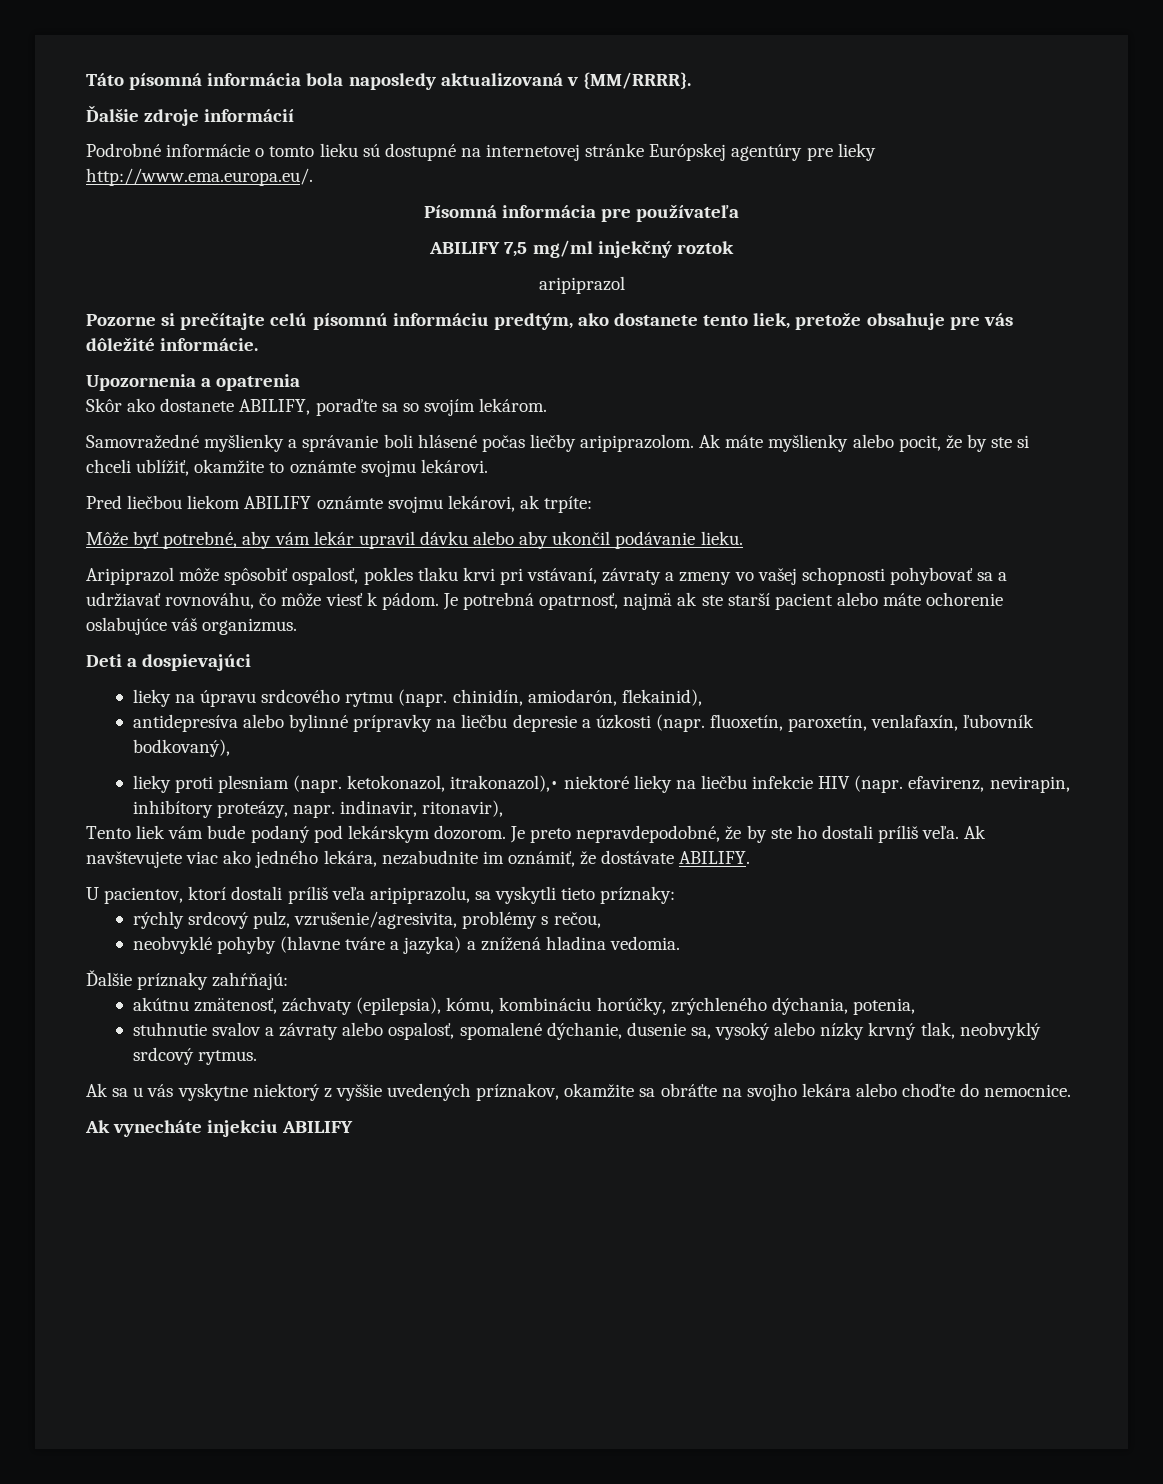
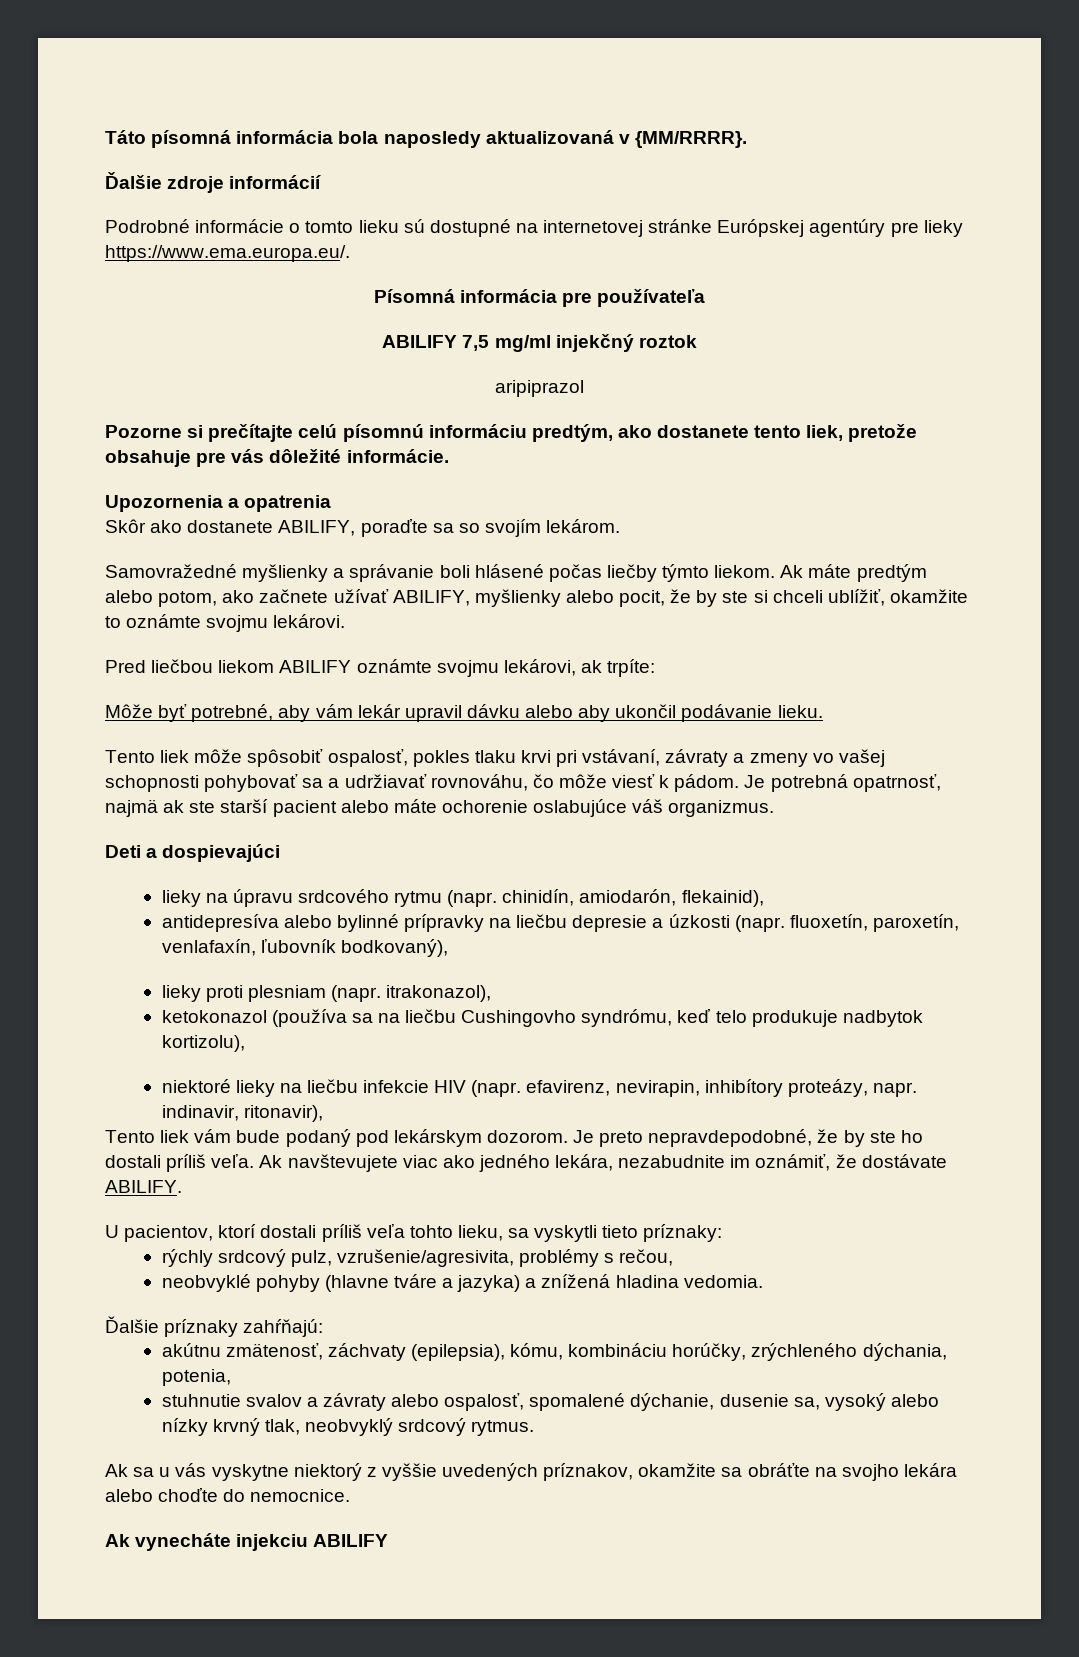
- Podrobné informácie o tomto lieku sú dostupné na internetovej stránke Európskej agentúry pre lieky http://www.ema.europa.eu/.
+ Podrobné informácie o tomto lieku sú dostupné na internetovej stránke Európskej agentúry pre lieky https://www.ema.europa.eu/.
- Samovražedné myšlienky a správanie boli hlásené počas liečby aripiprazolom. Ak máte myšlienky alebo pocit, že by ste si chceli ublížiť, okamžite to oznámte svojmu lekárovi.
+ Samovražedné myšlienky a správanie boli hlásené počas liečby týmto liekom. Ak máte predtým alebo potom, ako začnete užívať ABILIFY, myšlienky alebo pocit, že by ste si chceli ublížiť, okamžite to oznámte svojmu lekárovi.
- Aripiprazol môže spôsobiť ospalosť, pokles tlaku krvi pri vstávaní, závraty a zmeny vo vašej schopnosti pohybovať sa a udržiavať rovnováhu, čo môže viesť k pádom.
+ Tento liek môže spôsobiť ospalosť, pokles tlaku krvi pri vstávaní, závraty a zmeny vo vašej schopnosti pohybovať sa a udržiavať rovnováhu, čo môže viesť k pádom.
- lieky proti plesniam (napr. ketokonazol, itrakonazol),• niektoré lieky na liečbu infekcie HIV (napr. efavirenz, nevirapin, inhibítory proteázy, napr. indinavir, ritonavir),
+ lieky proti plesniam (napr. itrakonazol),
+ ketokonazol (používa sa na liečbu Cushingovho syndrómu, keď telo produkuje nadbytok kortizolu),
+ niektoré lieky na liečbu infekcie HIV (napr. efavirenz, nevirapin, inhibítory proteázy, napr. indinavir, ritonavir),
- U pacientov, ktorí dostali príliš veľa aripiprazolu, sa vyskytli tieto príznaky:
+ U pacientov, ktorí dostali príliš veľa tohto lieku, sa vyskytli tieto príznaky:

